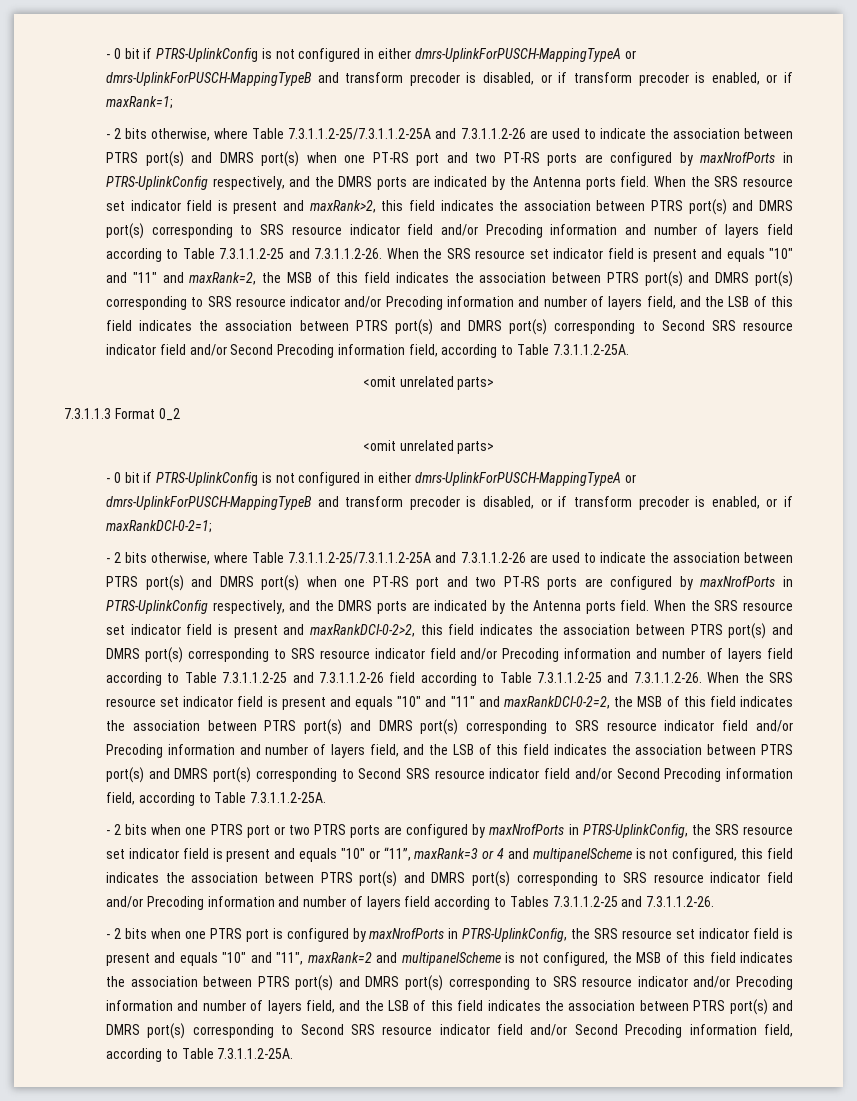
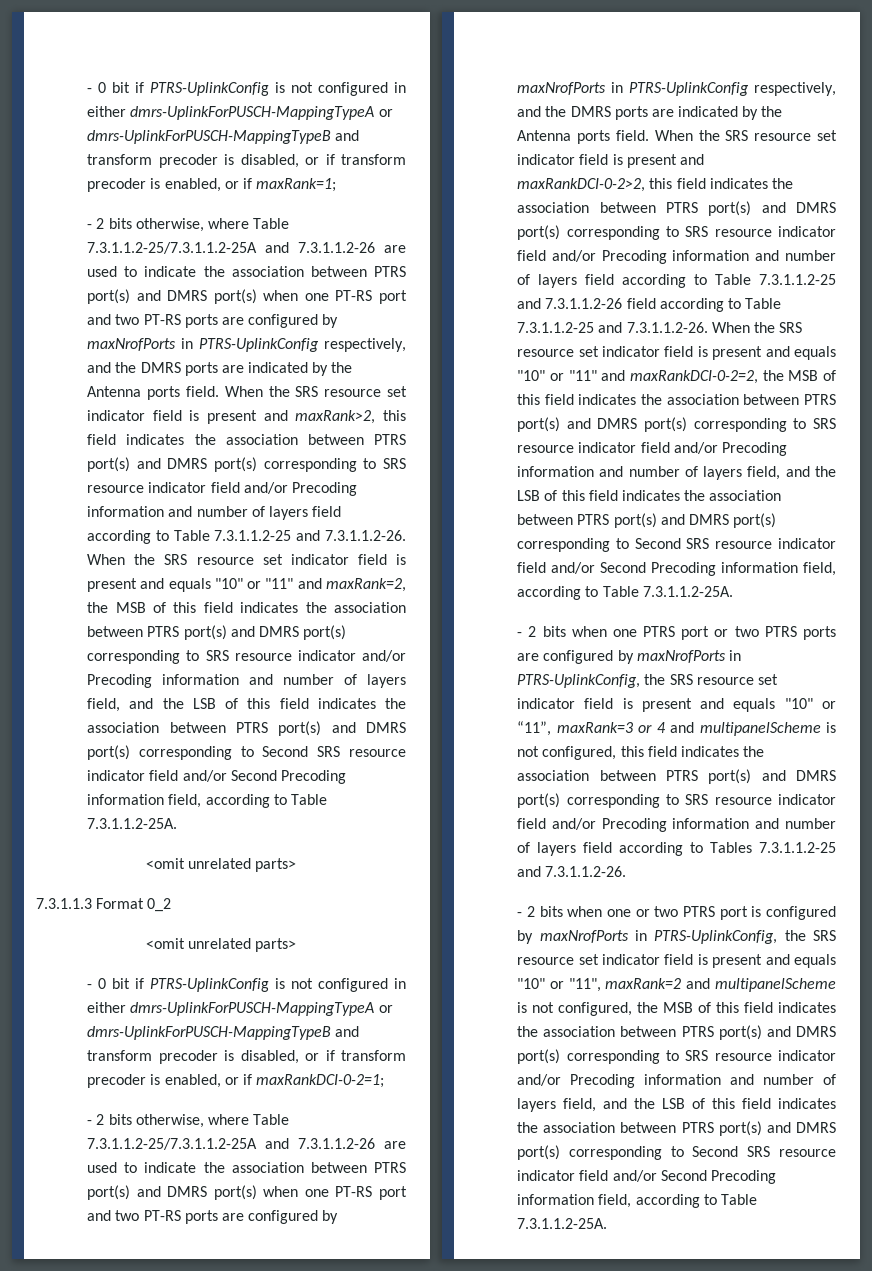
- When the SRS resource set indicator field is present and maxRank>2, this field indicates the association between PTRS port(s) and DMRS port(s) corresponding to SRS resource indicator field and/or Precoding information and number of layers field according to Table 7.3.1.1.2-25 and 7.3.1.1.2-26. When the SRS resource set indicator field is present and equals "10" and "11" and maxRank=2, the MSB of this field indicates the association between PTRS port(s) and DMRS port(s) corresponding to SRS resource indicator and/or Precoding information and number of layers field, and the LSB of this field indicates the association between PTRS port(s) and DMRS port(s) corresponding to Second SRS resource indicator field and/or Second Precoding information field, according to Table 7.3.1.1.2-25A.
+ When the SRS resource set indicator field is present and maxRank>2, this field indicates the association between PTRS port(s) and DMRS port(s) corresponding to SRS resource indicator field and/or Precoding information and number of layers field according to Table 7.3.1.1.2-25 and 7.3.1.1.2-26. When the SRS resource set indicator field is present and equals "10" or "11" and maxRank=2, the MSB of this field indicates the association between PTRS port(s) and DMRS port(s) corresponding to SRS resource indicator and/or Precoding information and number of layers field, and the LSB of this field indicates the association between PTRS port(s) and DMRS port(s) corresponding to Second SRS resource indicator field and/or Second Precoding information field, according to Table 7.3.1.1.2-25A.
- When the SRS resource set indicator field is present and maxRankDCI-0-2>2, this field indicates the association between PTRS port(s) and DMRS port(s) corresponding to SRS resource indicator field and/or Precoding information and number of layers field according to Table 7.3.1.1.2-25 and 7.3.1.1.2-26 field according to Table 7.3.1.1.2-25 and 7.3.1.1.2-26. When the SRS resource set indicator field is present and equals "10" and "11" and maxRankDCI-0-2=2, the MSB of this field indicates the association between PTRS port(s) and DMRS port(s) corresponding to SRS resource indicator field and/or Precoding information and number of layers field, and the LSB of this field indicates the association between PTRS port(s) and DMRS port(s) corresponding to Second SRS resource indicator field and/or Second Precoding information field, according to Table 7.3.1.1.2-25A.
+ When the SRS resource set indicator field is present and maxRankDCI-0-2>2, this field indicates the association between PTRS port(s) and DMRS port(s) corresponding to SRS resource indicator field and/or Precoding information and number of layers field according to Table 7.3.1.1.2-25 and 7.3.1.1.2-26 field according to Table 7.3.1.1.2-25 and 7.3.1.1.2-26. When the SRS resource set indicator field is present and equals "10" or "11" and maxRankDCI-0-2=2, the MSB of this field indicates the association between PTRS port(s) and DMRS port(s) corresponding to SRS resource indicator field and/or Precoding information and number of layers field, and the LSB of this field indicates the association between PTRS port(s) and DMRS port(s) corresponding to Second SRS resource indicator field and/or Second Precoding information field, according to Table 7.3.1.1.2-25A.
- - 2 bits when one PTRS port is configured by maxNrofPorts in PTRS-UplinkConfig, the SRS resource set indicator field is present and equals "10" and "11", maxRank=2 and multipanelScheme is not configured, the MSB of this field indicates the association between PTRS port(s) and DMRS port(s) corresponding to SRS resource indicator and/or Precoding information and number of layers field, and the LSB of this field indicates the association between PTRS port(s) and DMRS port(s) corresponding to Second SRS resource indicator field and/or Second Precoding information field, according to Table 7.3.1.1.2-25A.
+ - 2 bits when one or two PTRS port is configured by maxNrofPorts in PTRS-UplinkConfig, the SRS resource set indicator field is present and equals "10" or "11", maxRank=2 and multipanelScheme is not configured, the MSB of this field indicates the association between PTRS port(s) and DMRS port(s) corresponding to SRS resource indicator and/or Precoding information and number of layers field, and the LSB of this field indicates the association between PTRS port(s) and DMRS port(s) corresponding to Second SRS resource indicator field and/or Second Precoding information field, according to Table 7.3.1.1.2-25A.

